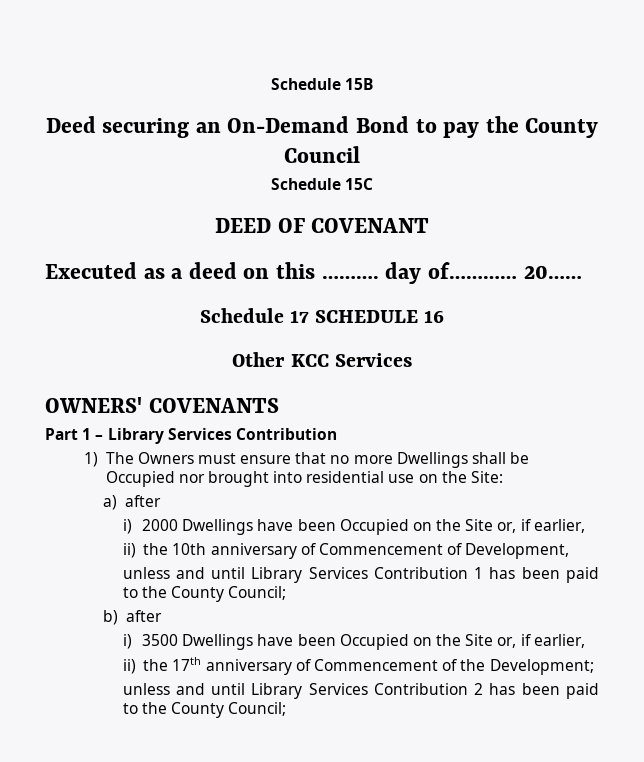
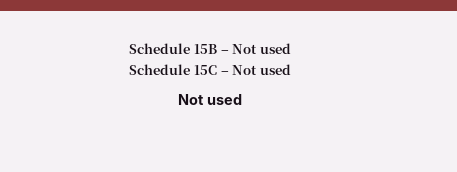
- Schedule 15B
- Deed securing an On-Demand Bond to pay the County Council
- Schedule 15C
- DEED OF COVENANT
- Executed as a deed on this ………. day of………… 20……
- Schedule 17 SCHEDULE 16
- Other KCC Services
- OWNERS' COVENANTS
- Part 1 – Library Services Contribution
- 1) The Owners must ensure that no more Dwellings shall be Occupied nor brought into residential use on the Site:
- a) after
- i) 2000 Dwellings have been Occupied on the Site or, if earlier,
- ii) the 10th anniversary of Commencement of Development,
- unless and until Library Services Contribution 1 has been paid to the County Council;
- b) after
- i) 3500 Dwellings have been Occupied on the Site or, if earlier,
- ii) the 17th anniversary of Commencement of the Development;
- unless and until Library Services Contribution 2 has been paid to the County Council;
+ Schedule 15B – Not used
+ Schedule 15C – Not used
+ Not used

